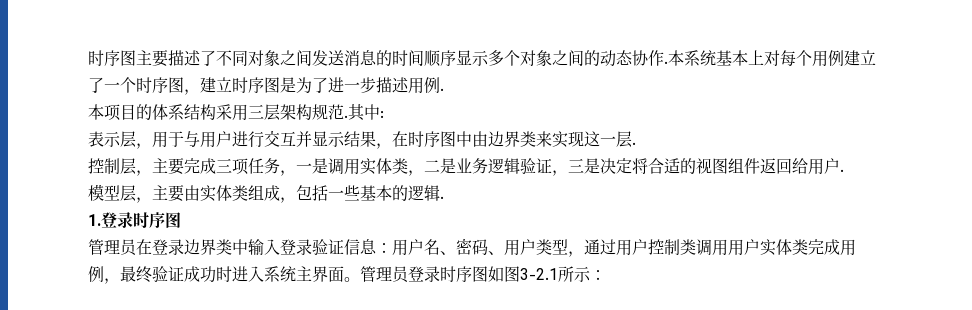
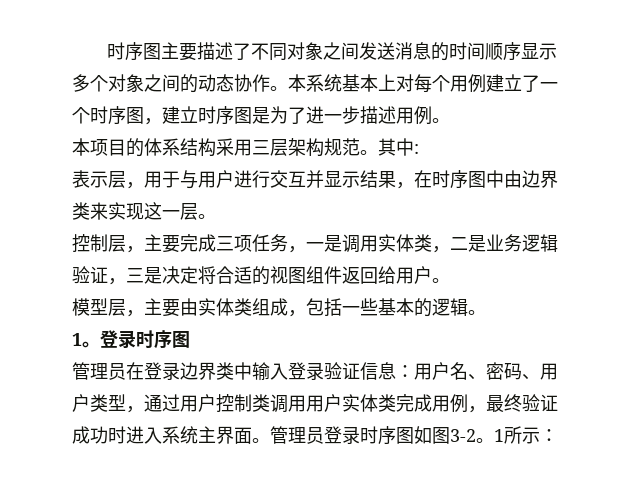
- 时序图主要描述了不同对象之间发送消息的时间顺序显示多个对象之间的动态协作.
+ 时序图主要描述了不同对象之间发送消息的时间顺序显示多个对象之间的动态协作。
- 本系统基本上对每个用例建立了一个时序图，建立时序图是为了进一步描述用例.
+ 本系统基本上对每个用例建立了一个时序图，建立时序图是为了进一步描述用例。
- 本项目的体系结构采用三层架构规范.
+ 本项目的体系结构采用三层架构规范。
- 表示层，用于与用户进行交互并显示结果，在时序图中由边界类来实现这一层.
+ 表示层，用于与用户进行交互并显示结果，在时序图中由边界类来实现这一层。
- 控制层，主要完成三项任务，一是调用实体类，二是业务逻辑验证，三是决定将合适的视图组件返回给用户.
+ 控制层，主要完成三项任务，一是调用实体类，二是业务逻辑验证，三是决定将合适的视图组件返回给用户。
- 模型层，主要由实体类组成，包括一些基本的逻辑.
- 1.登录时序图
+ 模型层，主要由实体类组成，包括一些基本的逻辑。
+ 1。登录时序图
- 管理员登录时序图如图3-2.1所示：
+ 管理员登录时序图如图3-2。1所示：

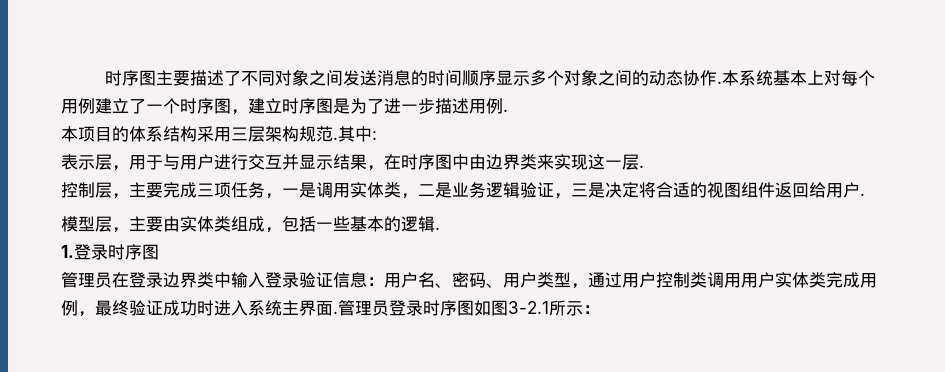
- 时序图主要描述了不同对象之间发送消息的时间顺序显示多个对象之间的动态协作。
+ 时序图主要描述了不同对象之间发送消息的时间顺序显示多个对象之间的动态协作.
- 本系统基本上对每个用例建立了一个时序图，建立时序图是为了进一步描述用例。
+ 本系统基本上对每个用例建立了一个时序图，建立时序图是为了进一步描述用例.
- 本项目的体系结构采用三层架构规范。
+ 本项目的体系结构采用三层架构规范.
- 表示层，用于与用户进行交互并显示结果，在时序图中由边界类来实现这一层。
+ 表示层，用于与用户进行交互并显示结果，在时序图中由边界类来实现这一层.
- 控制层，主要完成三项任务，一是调用实体类，二是业务逻辑验证，三是决定将合适的视图组件返回给用户。
+ 控制层，主要完成三项任务，一是调用实体类，二是业务逻辑验证，三是决定将合适的视图组件返回给用户.
- 模型层，主要由实体类组成，包括一些基本的逻辑。
- 1。登录时序图
+ 模型层，主要由实体类组成，包括一些基本的逻辑.
+ 1.登录时序图
- 管理员在登录边界类中输入登录验证信息：用户名、密码、用户类型，通过用户控制类调用用户实体类完成用例，最终验证成功时进入系统主界面。
+ 管理员在登录边界类中输入登录验证信息：用户名、密码、用户类型，通过用户控制类调用用户实体类完成用例，最终验证成功时进入系统主界面.
- 管理员登录时序图如图3-2。1所示：
+ 管理员登录时序图如图3-2.1所示：

